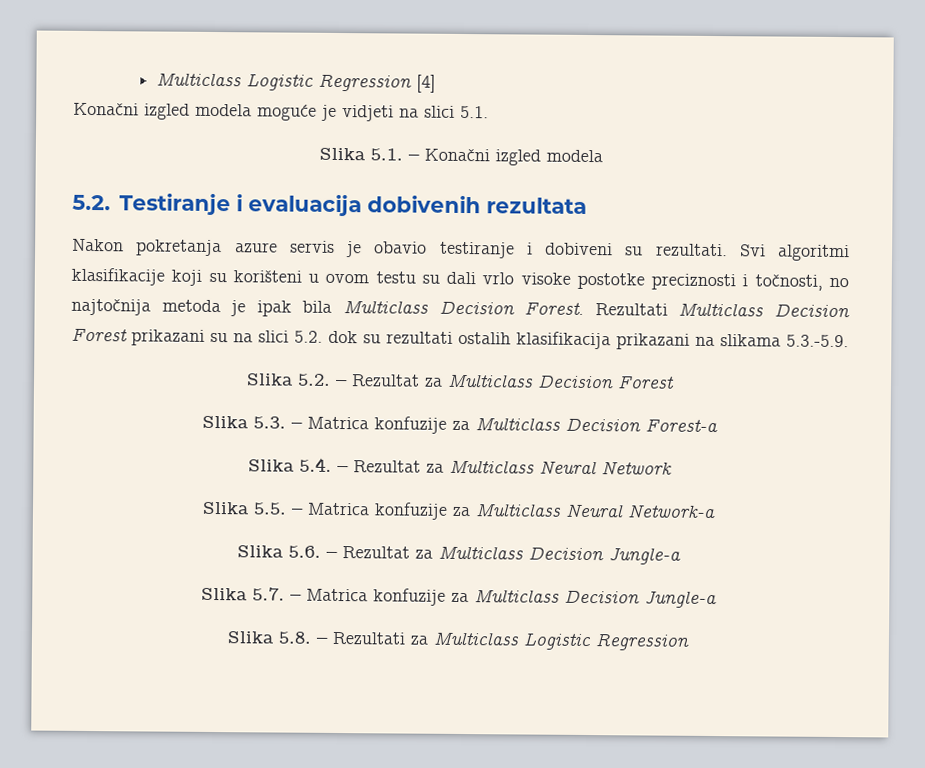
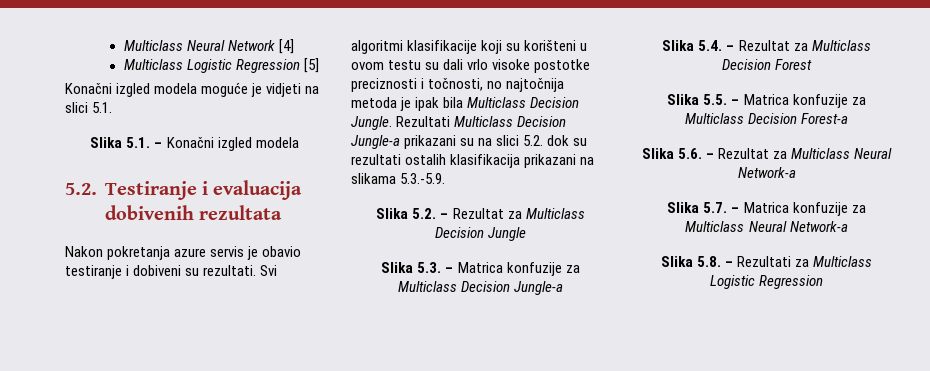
- Multiclass Logistic Regression [4]
+ Multiclass Neural Network [4]
+ Multiclass Logistic Regression [5]
- Svi algoritmi klasifikacije koji su korišteni u ovom testu su dali vrlo visoke postotke preciznosti i točnosti, no najtočnija metoda je ipak bila Multiclass Decision Forest.
+ Svi algoritmi klasifikacije koji su korišteni u ovom testu su dali vrlo visoke postotke preciznosti i točnosti, no najtočnija metoda je ipak bila Multiclass Decision Jungle.
- Rezultati Multiclass Decision Forest prikazani su na slici 5.2. dok su rezultati ostalih klasifikacija prikazani na slikama 5.3.-5.9.
+ Rezultati Multiclass Decision Jungle-a prikazani su na slici 5.2. dok su rezultati ostalih klasifikacija prikazani na slikama 5.3.-5.9.
- Slika 5.2. – Rezultat za Multiclass Decision Forest
+ Slika 5.2. – Rezultat za Multiclass Decision Jungle
- Slika 5.3. – Matrica konfuzije za Multiclass Decision Forest-a
+ Slika 5.3. – Matrica konfuzije za Multiclass Decision Jungle-a
- Slika 5.4. – Rezultat za Multiclass Neural Network
+ Slika 5.4. – Rezultat za Multiclass Decision Forest
- Slika 5.5. – Matrica konfuzije za Multiclass Neural Network-a
- Slika 5.6. – Rezultat za Multiclass Decision Jungle-a
- Slika 5.7. – Matrica konfuzije za Multiclass Decision Jungle-a
+ Slika 5.5. – Matrica konfuzije za Multiclass Decision Forest-a
+ Slika 5.6. – Rezultat za Multiclass Neural Network-a
+ Slika 5.7. – Matrica konfuzije za Multiclass Neural Network-a

